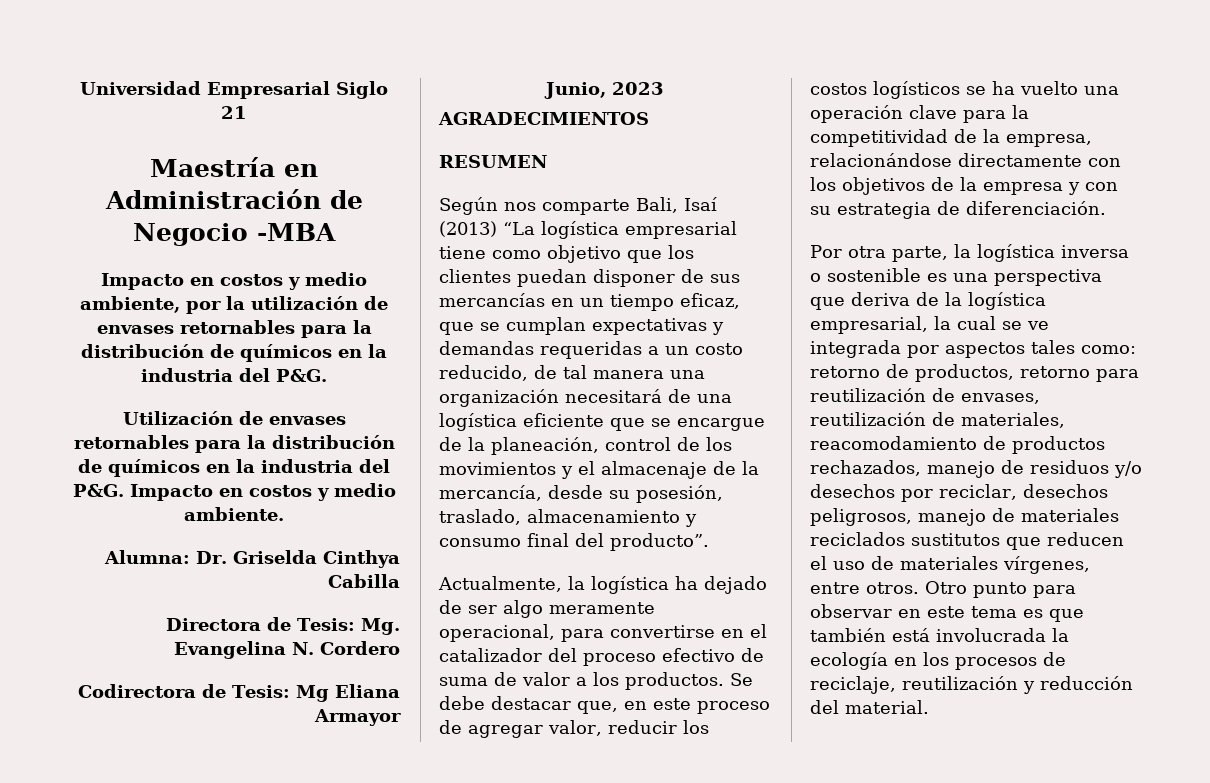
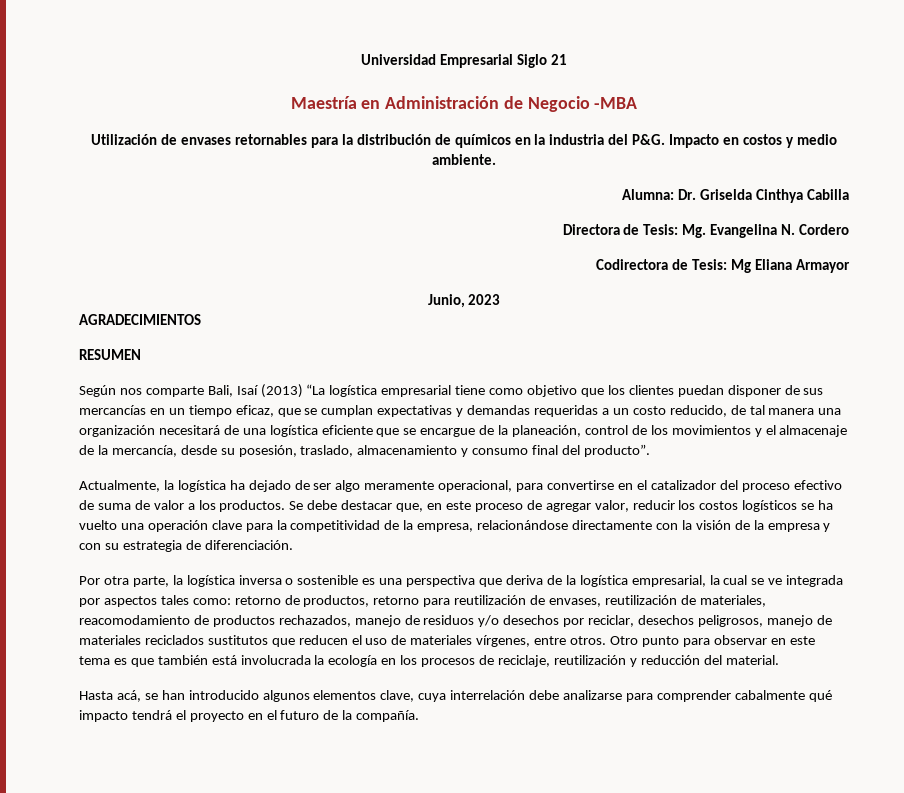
- Impacto en costos y medio ambiente, por la utilización de envases retornables para la distribución de químicos en la industria del P&G.
- Se debe destacar que, en este proceso de agregar valor, reducir los costos logísticos se ha vuelto una operación clave para la competitividad de la empresa, relacionándose directamente con los objetivos de la empresa y con su estrategia de diferenciación.
+ Se debe destacar que, en este proceso de agregar valor, reducir los costos logísticos se ha vuelto una operación clave para la competitividad de la empresa, relacionándose directamente con la visión de la empresa y con su estrategia de diferenciación.
+ Hasta acá, se han introducido algunos elementos clave, cuya interrelación debe analizarse para comprender cabalmente qué impacto tendrá el proyecto en el futuro de la compañía.

